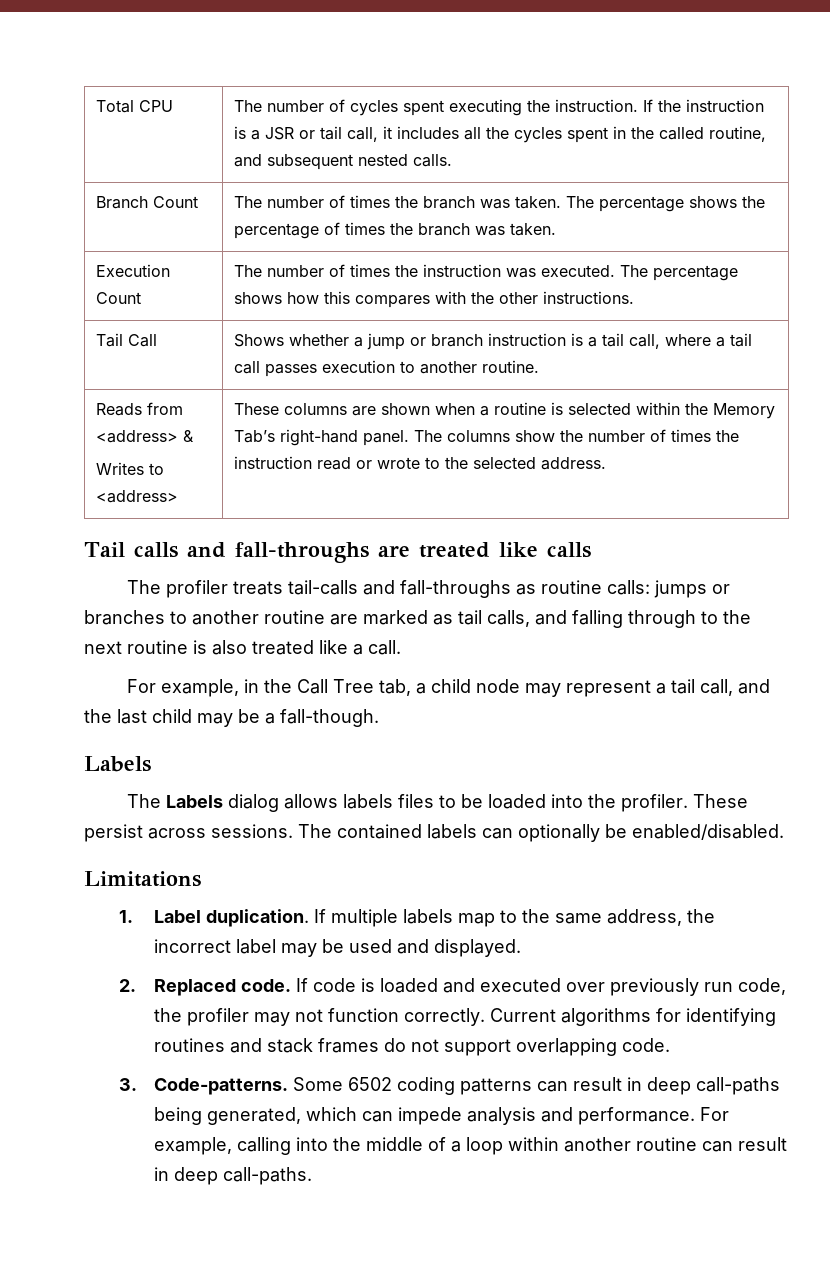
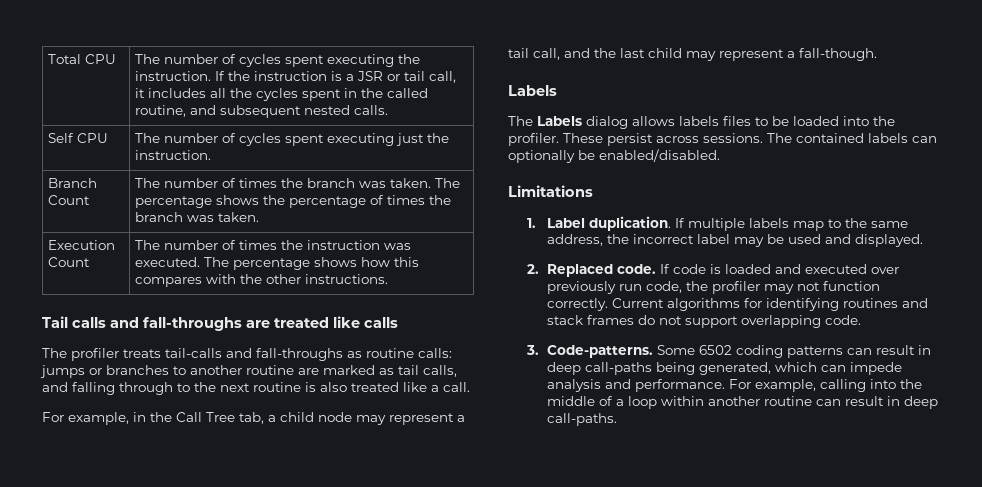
+ Self CPU | The number of cycles spent executing just the instruction.
- Tail Call | Shows whether a jump or branch instruction is a tail call, where a tail call passes execution to another routine.
- Reads from <address> &
- Writes to <address> | These columns are shown when a routine is selected within the Memory Tab’s right-hand panel. The columns show the number of times the instruction read or wrote to the selected address.
- For example, in the Call Tree tab, a child node may represent a tail call, and the last child may be a fall-though.
+ For example, in the Call Tree tab, a child node may represent a tail call, and the last child may represent a fall-though.

